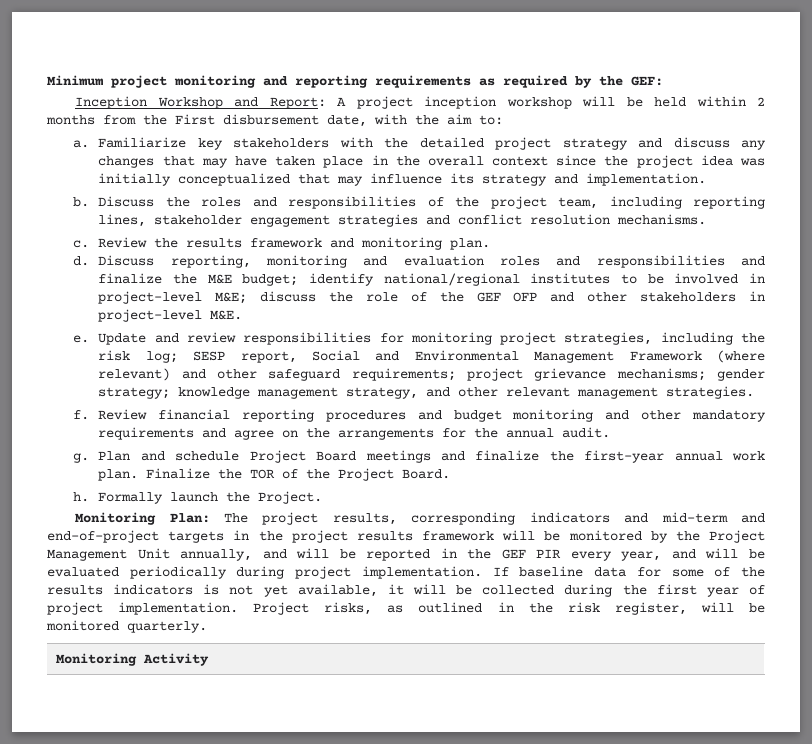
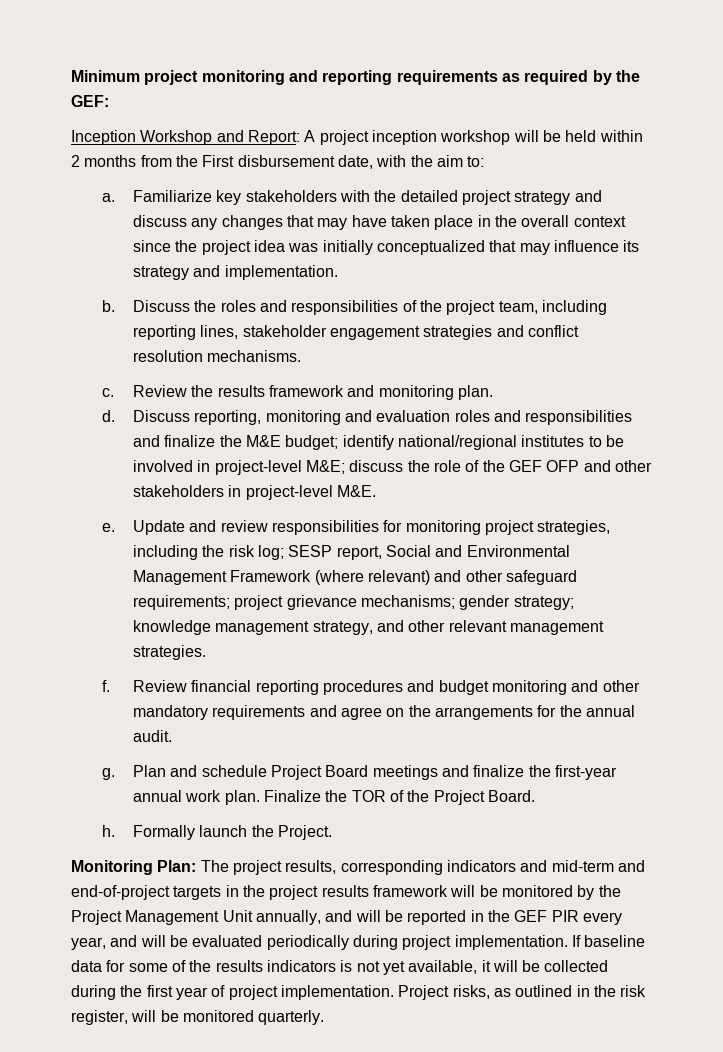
- Monitoring Activity

